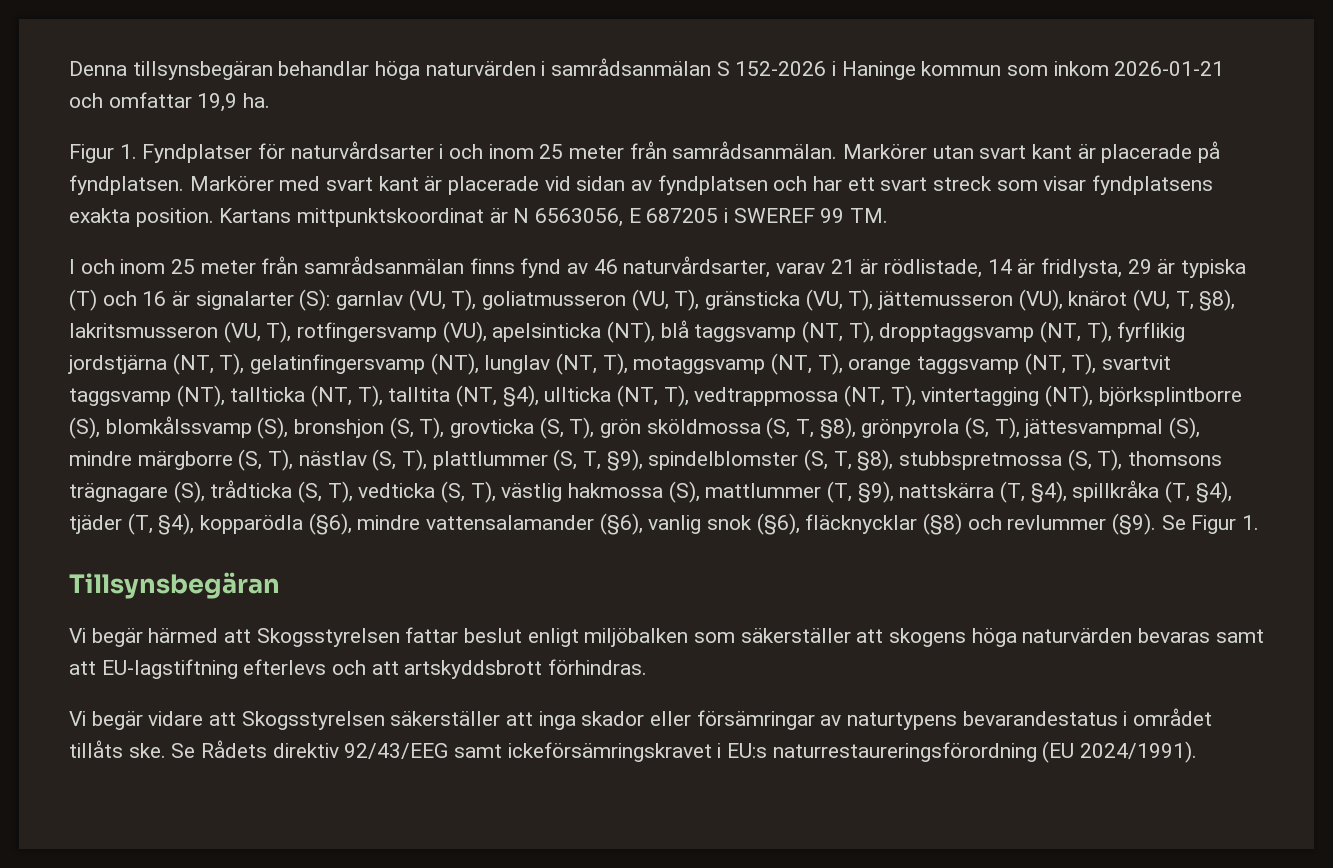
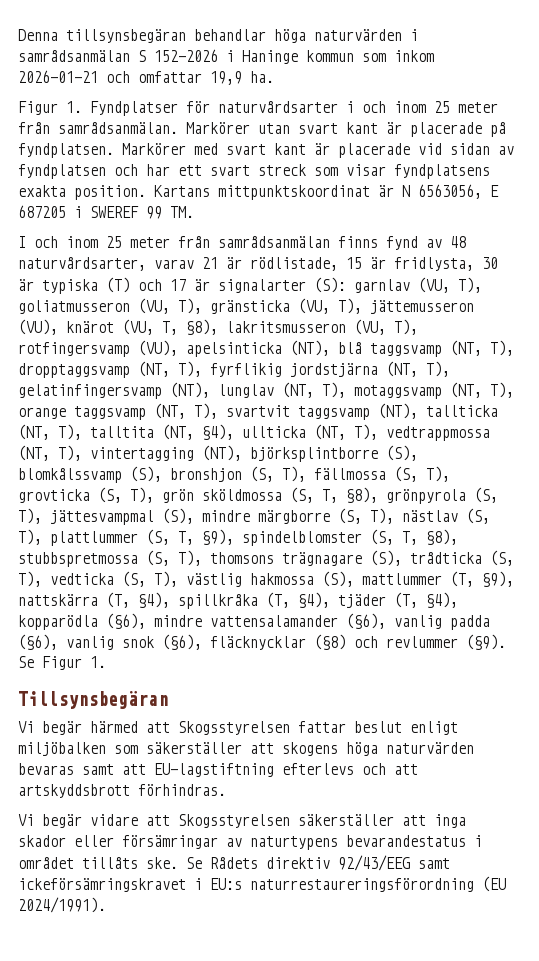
- I och inom 25 meter från samrådsanmälan finns fynd av 46 naturvårdsarter, varav 21 är rödlistade, 14 är fridlysta, 29 är typiska (T) och 16 är signalarter (S):
+ I och inom 25 meter från samrådsanmälan finns fynd av 48 naturvårdsarter, varav 21 är rödlistade, 15 är fridlysta, 30 är typiska (T) och 17 är signalarter (S):
- garnlav (VU, T), goliatmusseron (VU, T), gränsticka (VU, T), jättemusseron (VU), knärot (VU, T, §8), lakritsmusseron (VU, T), rotfingersvamp (VU), apelsinticka (NT), blå taggsvamp (NT, T), dropptaggsvamp (NT, T), fyrflikig jordstjärna (NT, T), gelatinfingersvamp (NT), lunglav (NT, T), motaggsvamp (NT, T), orange taggsvamp (NT, T), svartvit taggsvamp (NT), tallticka (NT, T), talltita (NT, §4), ullticka (NT, T), vedtrappmossa (NT, T), vintertagging (NT), björksplintborre (S), blomkålssvamp (S), bronshjon (S, T), grovticka (S, T), grön sköldmossa (S, T, §8), grönpyrola (S, T), jättesvampmal (S), mindre märgborre (S, T), nästlav (S, T), plattlummer (S, T, §9), spindelblomster (S, T, §8), stubbspretmossa (S, T), thomsons trägnagare (S), trådticka (S, T), vedticka (S, T), västlig hakmossa (S), mattlummer (T, §9), nattskärra (T, §4), spillkråka (T, §4), tjäder (T, §4), kopparödla (§6), mindre vattensalamander (§6), vanlig snok (§6), fläcknycklar (§8) och revlummer (§9).
+ garnlav (VU, T), goliatmusseron (VU, T), gränsticka (VU, T), jättemusseron (VU), knärot (VU, T, §8), lakritsmusseron (VU, T), rotfingersvamp (VU), apelsinticka (NT), blå taggsvamp (NT, T), dropptaggsvamp (NT, T), fyrflikig jordstjärna (NT, T), gelatinfingersvamp (NT), lunglav (NT, T), motaggsvamp (NT, T), orange taggsvamp (NT, T), svartvit taggsvamp (NT), tallticka (NT, T), talltita (NT, §4), ullticka (NT, T), vedtrappmossa (NT, T), vintertagging (NT), björksplintborre (S), blomkålssvamp (S), bronshjon (S, T), fällmossa (S, T), grovticka (S, T), grön sköldmossa (S, T, §8), grönpyrola (S, T), jättesvampmal (S), mindre märgborre (S, T), nästlav (S, T), plattlummer (S, T, §9), spindelblomster (S, T, §8), stubbspretmossa (S, T), thomsons trägnagare (S), trådticka (S, T), vedticka (S, T), västlig hakmossa (S), mattlummer (T, §9), nattskärra (T, §4), spillkråka (T, §4), tjäder (T, §4), kopparödla (§6), mindre vattensalamander (§6), vanlig padda (§6), vanlig snok (§6), fläcknycklar (§8) och revlummer (§9).

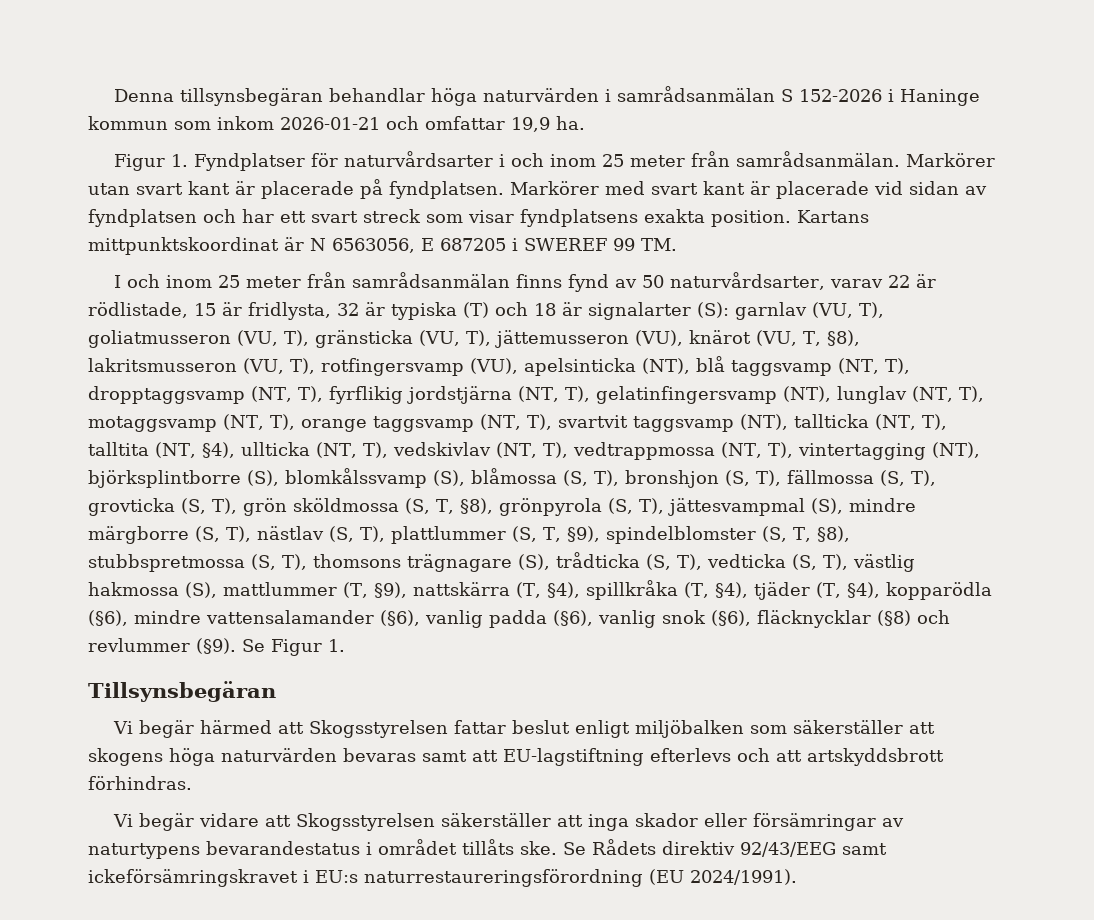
- I och inom 25 meter från samrådsanmälan finns fynd av 48 naturvårdsarter, varav 21 är rödlistade, 15 är fridlysta, 30 är typiska (T) och 17 är signalarter (S):
+ I och inom 25 meter från samrådsanmälan finns fynd av 50 naturvårdsarter, varav 22 är rödlistade, 15 är fridlysta, 32 är typiska (T) och 18 är signalarter (S):
- garnlav (VU, T), goliatmusseron (VU, T), gränsticka (VU, T), jättemusseron (VU), knärot (VU, T, §8), lakritsmusseron (VU, T), rotfingersvamp (VU), apelsinticka (NT), blå taggsvamp (NT, T), dropptaggsvamp (NT, T), fyrflikig jordstjärna (NT, T), gelatinfingersvamp (NT), lunglav (NT, T), motaggsvamp (NT, T), orange taggsvamp (NT, T), svartvit taggsvamp (NT), tallticka (NT, T), talltita (NT, §4), ullticka (NT, T), vedtrappmossa (NT, T), vintertagging (NT), björksplintborre (S), blomkålssvamp (S), bronshjon (S, T), fällmossa (S, T), grovticka (S, T), grön sköldmossa (S, T, §8), grönpyrola (S, T), jättesvampmal (S), mindre märgborre (S, T), nästlav (S, T), plattlummer (S, T, §9), spindelblomster (S, T, §8), stubbspretmossa (S, T), thomsons trägnagare (S), trådticka (S, T), vedticka (S, T), västlig hakmossa (S), mattlummer (T, §9), nattskärra (T, §4), spillkråka (T, §4), tjäder (T, §4), kopparödla (§6), mindre vattensalamander (§6), vanlig padda (§6), vanlig snok (§6), fläcknycklar (§8) och revlummer (§9).
+ garnlav (VU, T), goliatmusseron (VU, T), gränsticka (VU, T), jättemusseron (VU), knärot (VU, T, §8), lakritsmusseron (VU, T), rotfingersvamp (VU), apelsinticka (NT), blå taggsvamp (NT, T), dropptaggsvamp (NT, T), fyrflikig jordstjärna (NT, T), gelatinfingersvamp (NT), lunglav (NT, T), motaggsvamp (NT, T), orange taggsvamp (NT, T), svartvit taggsvamp (NT), tallticka (NT, T), talltita (NT, §4), ullticka (NT, T), vedskivlav (NT, T), vedtrappmossa (NT, T), vintertagging (NT), björksplintborre (S), blomkålssvamp (S), blåmossa (S, T), bronshjon (S, T), fällmossa (S, T), grovticka (S, T), grön sköldmossa (S, T, §8), grönpyrola (S, T), jättesvampmal (S), mindre märgborre (S, T), nästlav (S, T), plattlummer (S, T, §9), spindelblomster (S, T, §8), stubbspretmossa (S, T), thomsons trägnagare (S), trådticka (S, T), vedticka (S, T), västlig hakmossa (S), mattlummer (T, §9), nattskärra (T, §4), spillkråka (T, §4), tjäder (T, §4), kopparödla (§6), mindre vattensalamander (§6), vanlig padda (§6), vanlig snok (§6), fläcknycklar (§8) och revlummer (§9).

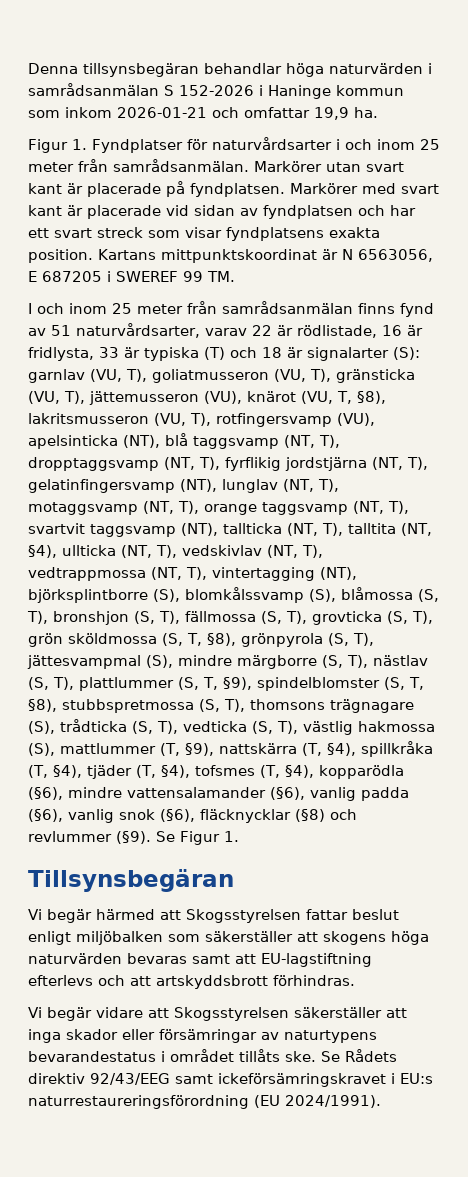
- I och inom 25 meter från samrådsanmälan finns fynd av 50 naturvårdsarter, varav 22 är rödlistade, 15 är fridlysta, 32 är typiska (T) och 18 är signalarter (S):
+ I och inom 25 meter från samrådsanmälan finns fynd av 51 naturvårdsarter, varav 22 är rödlistade, 16 är fridlysta, 33 är typiska (T) och 18 är signalarter (S):
- garnlav (VU, T), goliatmusseron (VU, T), gränsticka (VU, T), jättemusseron (VU), knärot (VU, T, §8), lakritsmusseron (VU, T), rotfingersvamp (VU), apelsinticka (NT), blå taggsvamp (NT, T), dropptaggsvamp (NT, T), fyrflikig jordstjärna (NT, T), gelatinfingersvamp (NT), lunglav (NT, T), motaggsvamp (NT, T), orange taggsvamp (NT, T), svartvit taggsvamp (NT), tallticka (NT, T), talltita (NT, §4), ullticka (NT, T), vedskivlav (NT, T), vedtrappmossa (NT, T), vintertagging (NT), björksplintborre (S), blomkålssvamp (S), blåmossa (S, T), bronshjon (S, T), fällmossa (S, T), grovticka (S, T), grön sköldmossa (S, T, §8), grönpyrola (S, T), jättesvampmal (S), mindre märgborre (S, T), nästlav (S, T), plattlummer (S, T, §9), spindelblomster (S, T, §8), stubbspretmossa (S, T), thomsons trägnagare (S), trådticka (S, T), vedticka (S, T), västlig hakmossa (S), mattlummer (T, §9), nattskärra (T, §4), spillkråka (T, §4), tjäder (T, §4), kopparödla (§6), mindre vattensalamander (§6), vanlig padda (§6), vanlig snok (§6), fläcknycklar (§8) och revlummer (§9).
+ garnlav (VU, T), goliatmusseron (VU, T), gränsticka (VU, T), jättemusseron (VU), knärot (VU, T, §8), lakritsmusseron (VU, T), rotfingersvamp (VU), apelsinticka (NT), blå taggsvamp (NT, T), dropptaggsvamp (NT, T), fyrflikig jordstjärna (NT, T), gelatinfingersvamp (NT), lunglav (NT, T), motaggsvamp (NT, T), orange taggsvamp (NT, T), svartvit taggsvamp (NT), tallticka (NT, T), talltita (NT, §4), ullticka (NT, T), vedskivlav (NT, T), vedtrappmossa (NT, T), vintertagging (NT), björksplintborre (S), blomkålssvamp (S), blåmossa (S, T), bronshjon (S, T), fällmossa (S, T), grovticka (S, T), grön sköldmossa (S, T, §8), grönpyrola (S, T), jättesvampmal (S), mindre märgborre (S, T), nästlav (S, T), plattlummer (S, T, §9), spindelblomster (S, T, §8), stubbspretmossa (S, T), thomsons trägnagare (S), trådticka (S, T), vedticka (S, T), västlig hakmossa (S), mattlummer (T, §9), nattskärra (T, §4), spillkråka (T, §4), tjäder (T, §4), tofsmes (T, §4), kopparödla (§6), mindre vattensalamander (§6), vanlig padda (§6), vanlig snok (§6), fläcknycklar (§8) och revlummer (§9).

